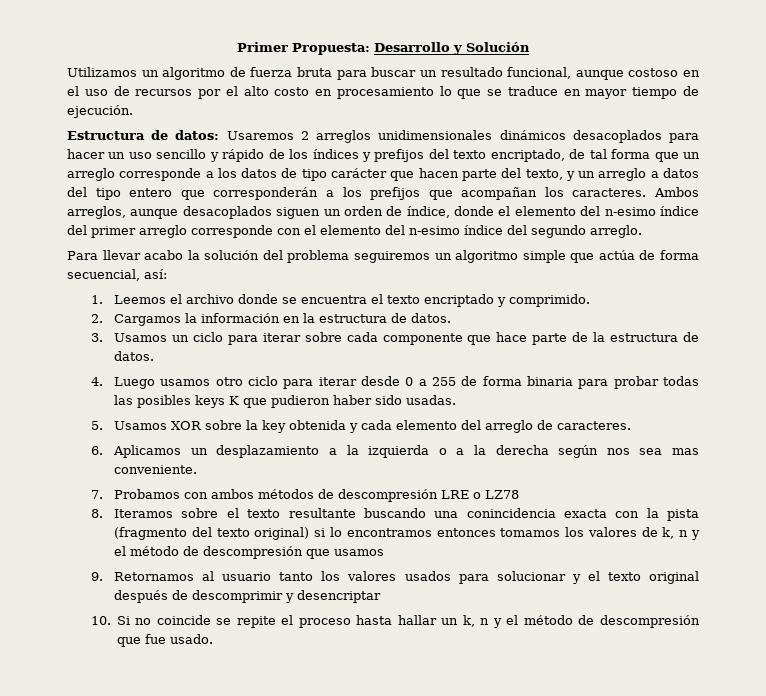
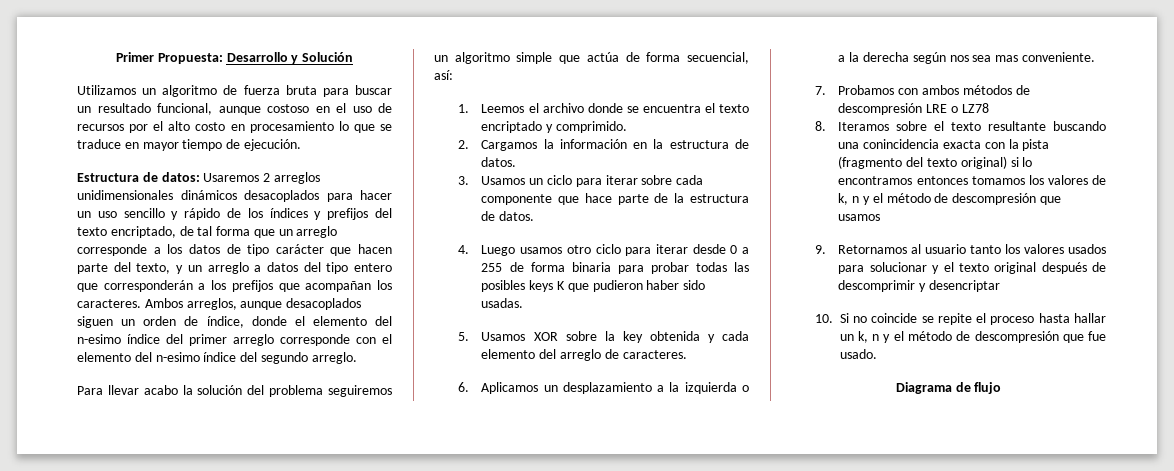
+ Diagrama de flujo

